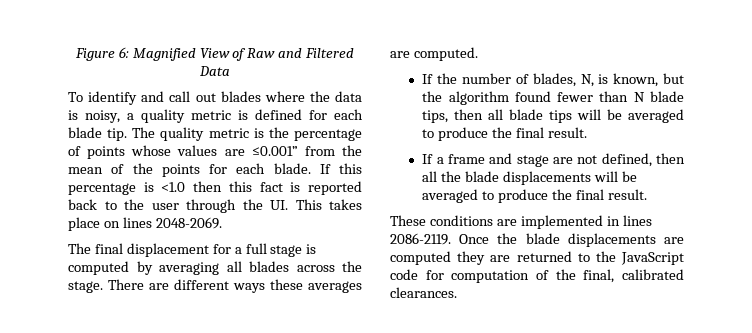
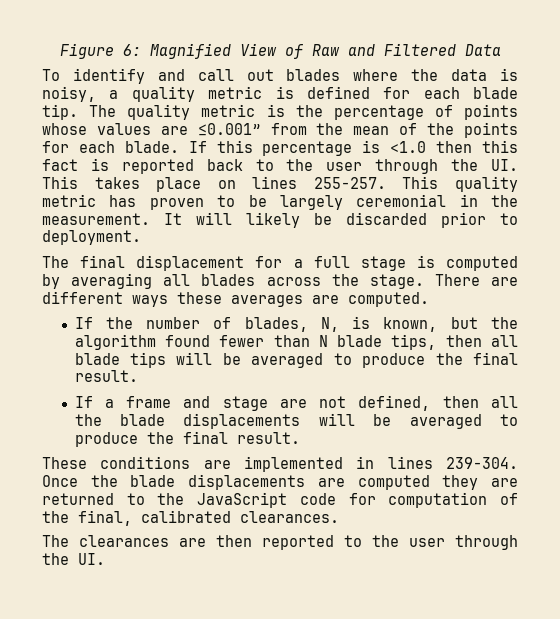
- If this percentage is <1.0 then this fact is reported back to the user through the UI. This takes place on lines 2048-2069.
+ If this percentage is <1.0 then this fact is reported back to the user through the UI. This takes place on lines 255-257. This quality metric has proven to be largely ceremonial in the measurement. It will likely be discarded prior to deployment.
- These conditions are implemented in lines 2086-2119.
+ These conditions are implemented in lines 239-304.
+ The clearances are then reported to the user through the UI.

